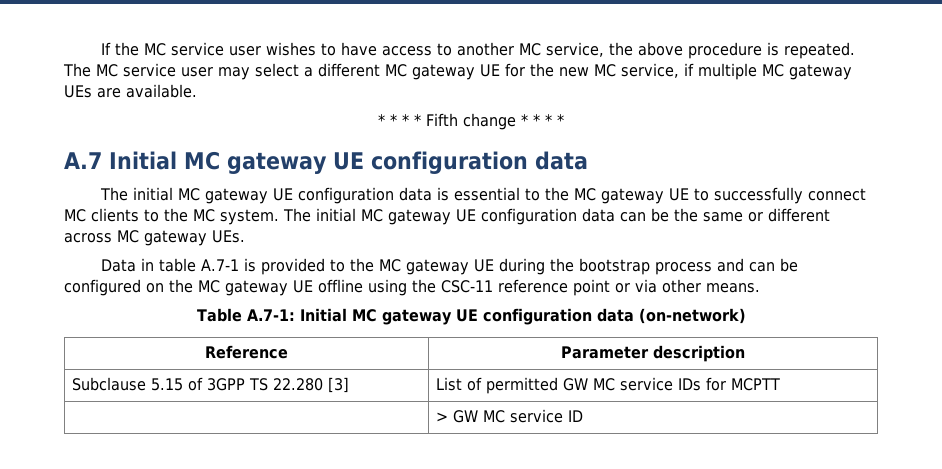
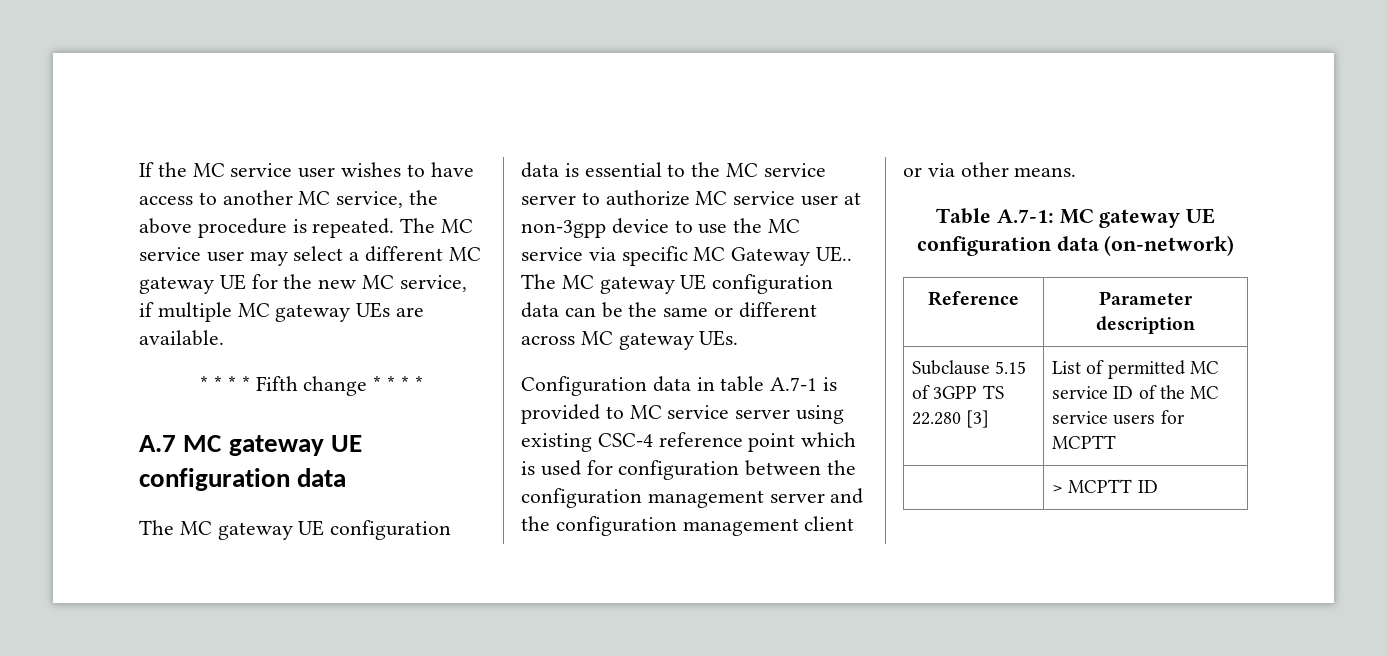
- A.7 Initial MC gateway UE configuration data
+ A.7 MC gateway UE configuration data
- The initial MC gateway UE configuration data is essential to the MC gateway UE to successfully connect MC clients to the MC system. The initial MC gateway UE configuration data can be the same or different across MC gateway UEs.
+ The MC gateway UE configuration data is essential to the MC service server to authorize MC service user at non-3gpp device to use the MC service via specific MC Gateway UE.. The MC gateway UE configuration data can be the same or different across MC gateway UEs.
- Data in table A.7-1 is provided to the MC gateway UE during the bootstrap process and can be configured on the MC gateway UE offline using the CSC-11 reference point or via other means.
+ Configuration data in table A.7-1 is provided to MC service server using existing CSC-4 reference point which is used for configuration between the configuration management server and the configuration management client or via other means.
- Table A.7-1: Initial MC gateway UE configuration data (on-network)
+ Table A.7-1: MC gateway UE configuration data (on-network)
- Subclause 5.15 of 3GPP TS 22.280 [3] | List of permitted GW MC service IDs for MCPTT
+ Subclause 5.15 of 3GPP TS 22.280 [3] | List of permitted MC service ID of the MC service users for MCPTT
- | > GW MC service ID
+ | > MCPTT ID

